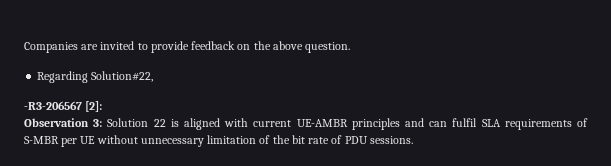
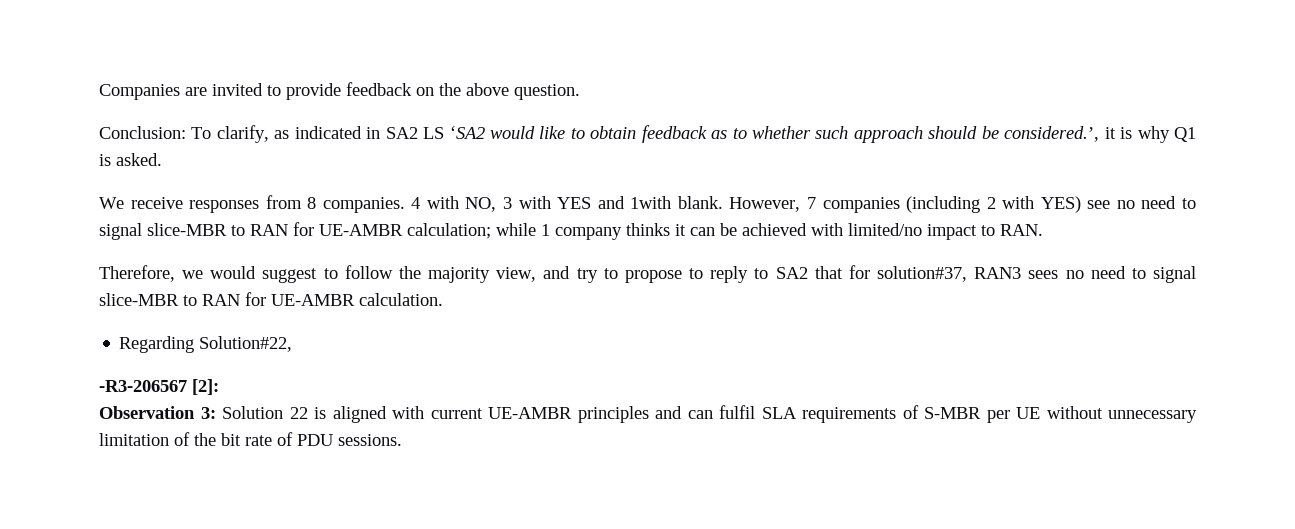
+ Conclusion: To clarify, as indicated in SA2 LS ‘SA2 would like to obtain feedback as to whether such approach should be considered.’, it is why Q1 is asked.
+ We receive responses from 8 companies. 4 with NO, 3 with YES and 1with blank. However, 7 companies (including 2 with YES) see no need to signal slice-MBR to RAN for UE-AMBR calculation; while 1 company thinks it can be achieved with limited/no impact to RAN.
+ Therefore, we would suggest to follow the majority view, and try to propose to reply to SA2 that for solution#37, RAN3 sees no need to signal slice-MBR to RAN for UE-AMBR calculation.

